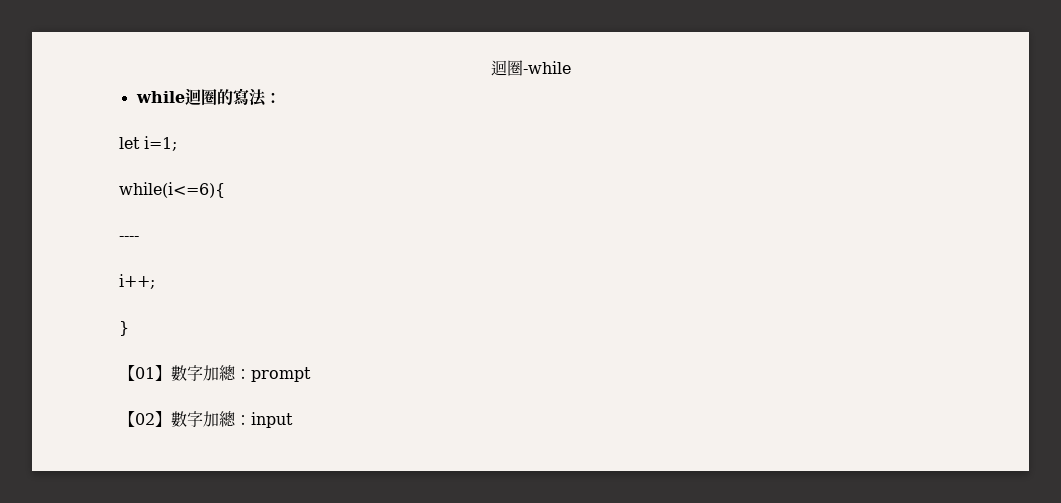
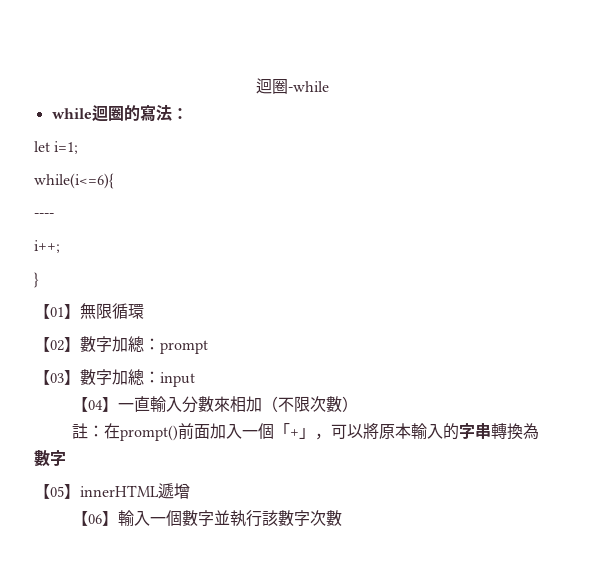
- 【01】數字加總：prompt
+ 【01】無限循環
- 【02】數字加總：input
+ 【02】數字加總：prompt
+ 【03】數字加總：input
+ 【04】一直輸入分數來相加（不限次數）
+ 註：在prompt()前面加入一個「+」，可以將原本輸入的字串轉換為數字
+ 【05】innerHTML遞增
+ 【06】輸入一個數字並執行該數字次數

